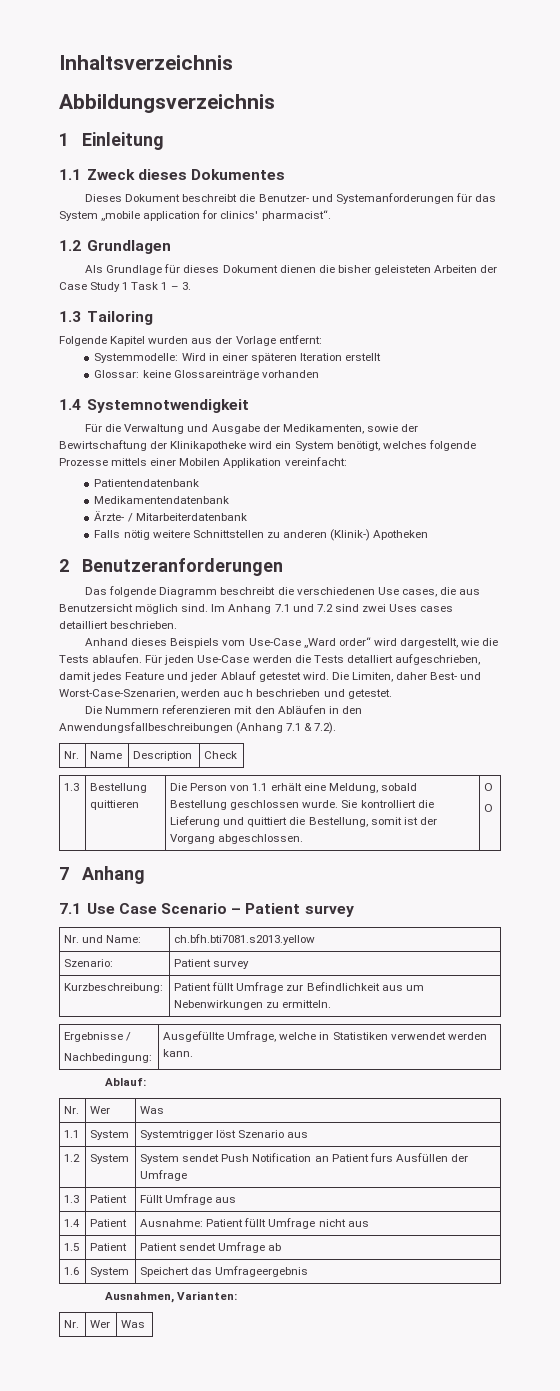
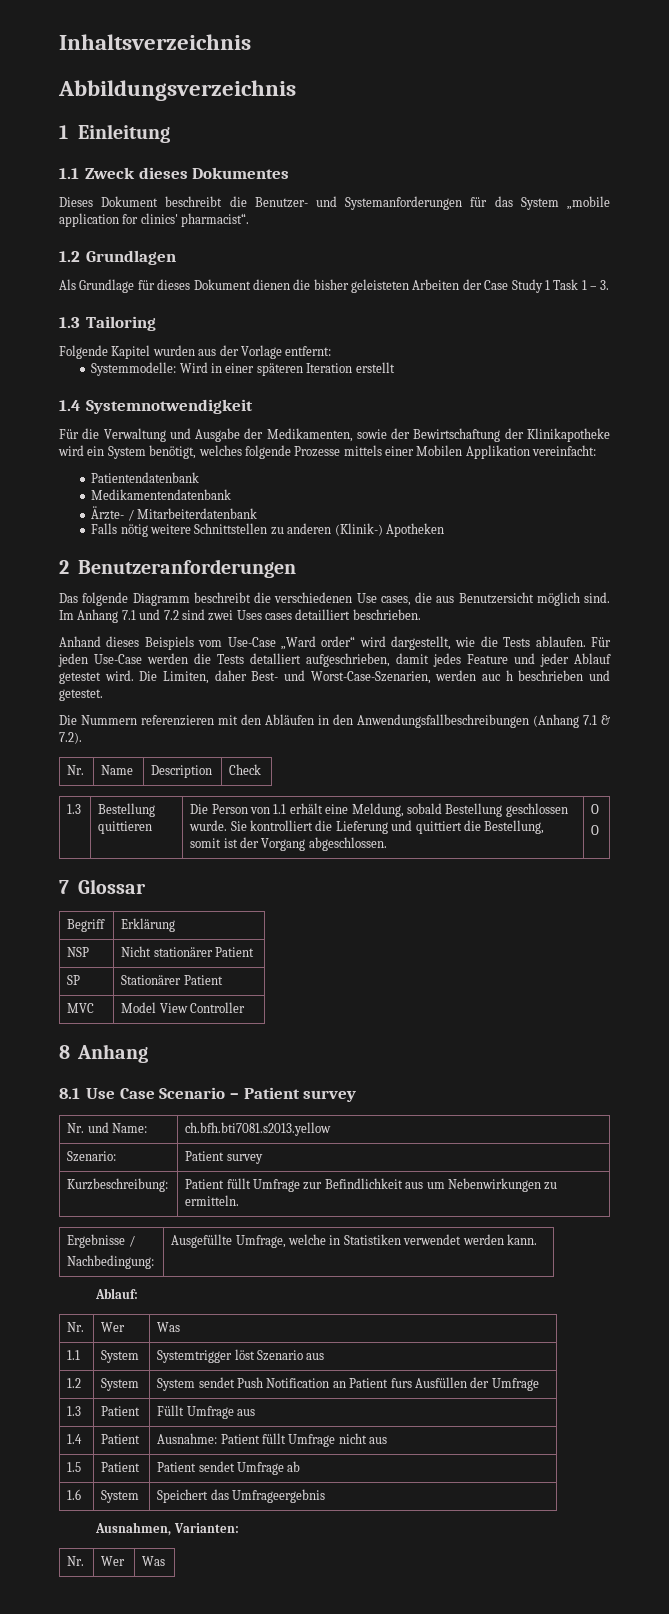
- Glossar: keine Glossareinträge vorhanden
- 7 Anhang
+ 7 Glossar
+ Begriff | Erklärung
+ NSP | Nicht stationärer Patient
+ SP | Stationärer Patient
+ MVC | Model View Controller
+ 8 Anhang
- 7.1 Use Case Scenario – Patient survey
+ 8.1 Use Case Scenario – Patient survey

